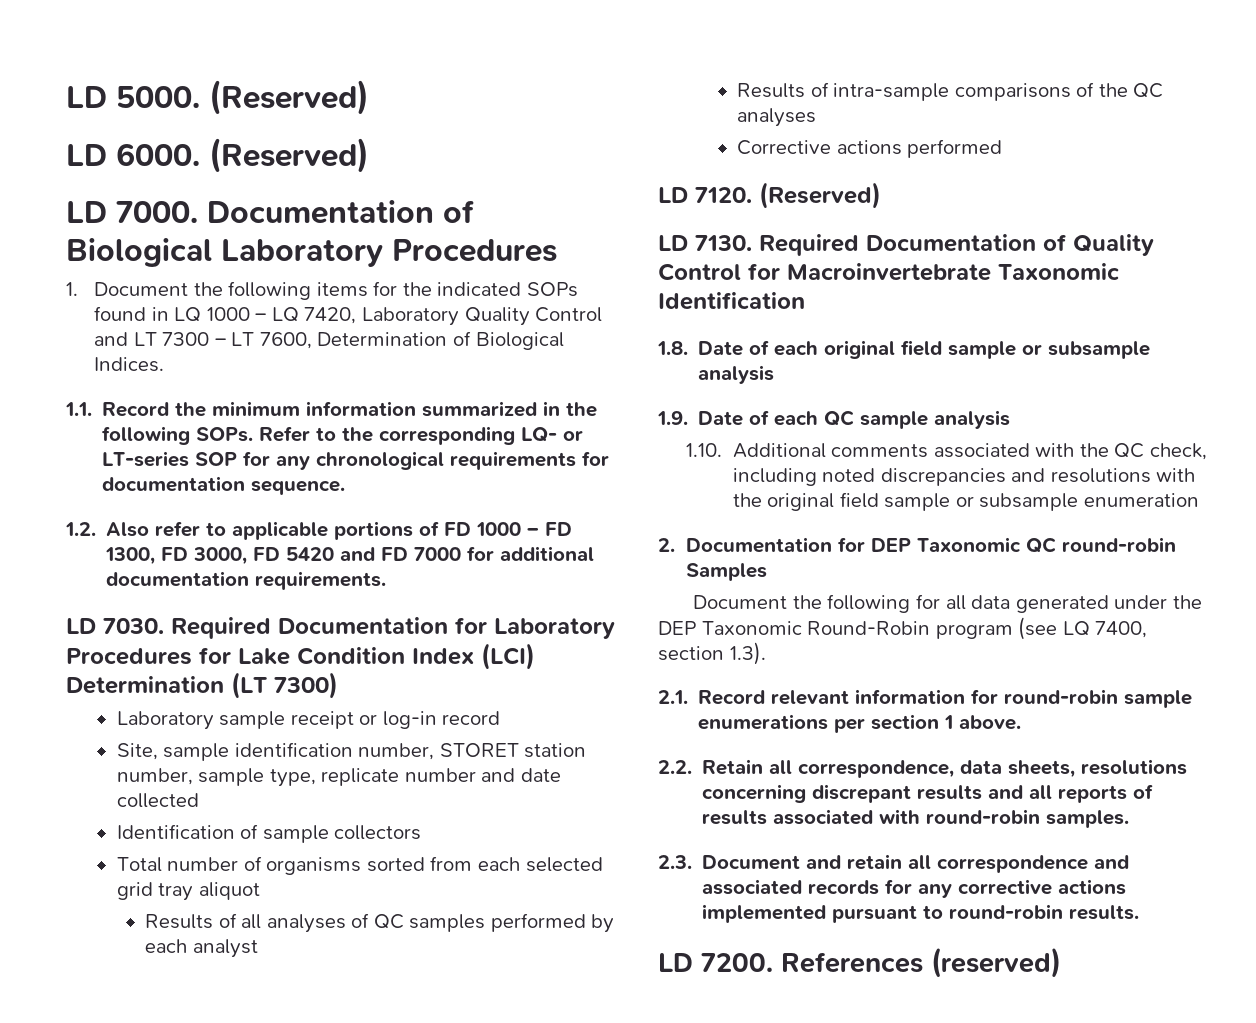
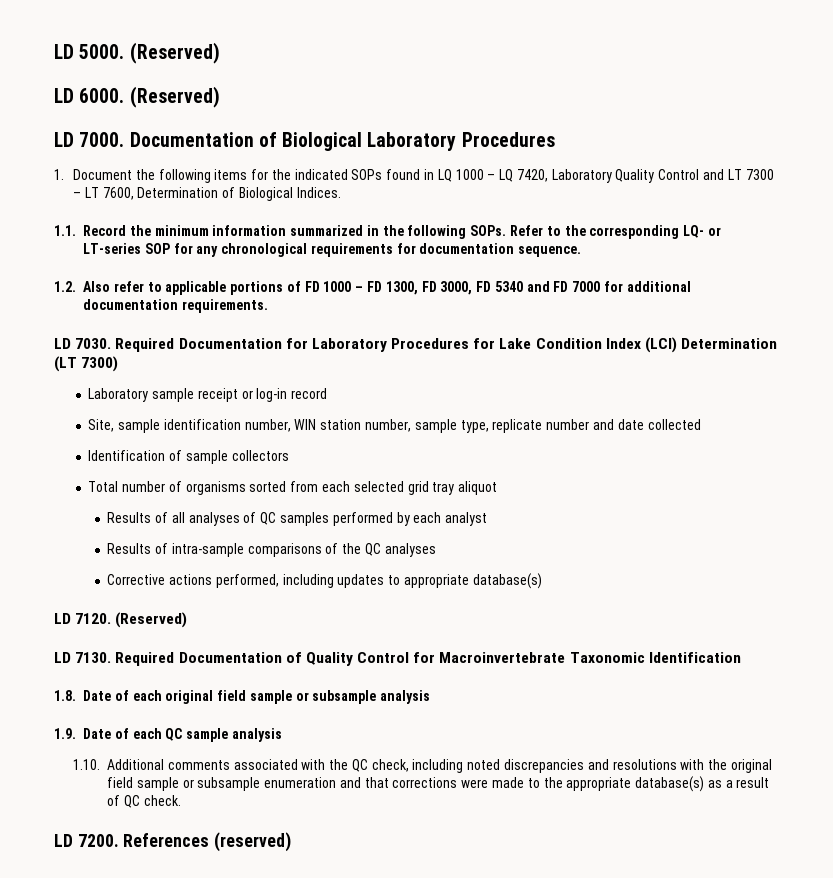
- 1.2. Also refer to applicable portions of FD 1000 – FD 1300, FD 3000, FD 5420 and FD 7000 for additional documentation requirements.
+ 1.2. Also refer to applicable portions of FD 1000 – FD 1300, FD 3000, FD 5340 and FD 7000 for additional documentation requirements.
- Site, sample identification number, STORET station number, sample type, replicate number and date collected
+ Site, sample identification number, WIN station number, sample type, replicate number and date collected
- Corrective actions performed
+ Corrective actions performed, including updates to appropriate database(s)
- 1.10. Additional comments associated with the QC check, including noted discrepancies and resolutions with the original field sample or subsample enumeration
- 2. Documentation for DEP Taxonomic QC round-robin Samples
- Document the following for all data generated under the DEP Taxonomic Round-Robin program (see LQ 7400, section 1.3).
- 2.1. Record relevant information for round-robin sample enumerations per section 1 above.
- 2.2. Retain all correspondence, data sheets, resolutions concerning discrepant results and all reports of results associated with round-robin samples.
- 2.3. Document and retain all correspondence and associated records for any corrective actions implemented pursuant to round-robin results.
+ 1.10. Additional comments associated with the QC check, including noted discrepancies and resolutions with the original field sample or subsample enumeration and that corrections were made to the appropriate database(s) as a result of QC check.

